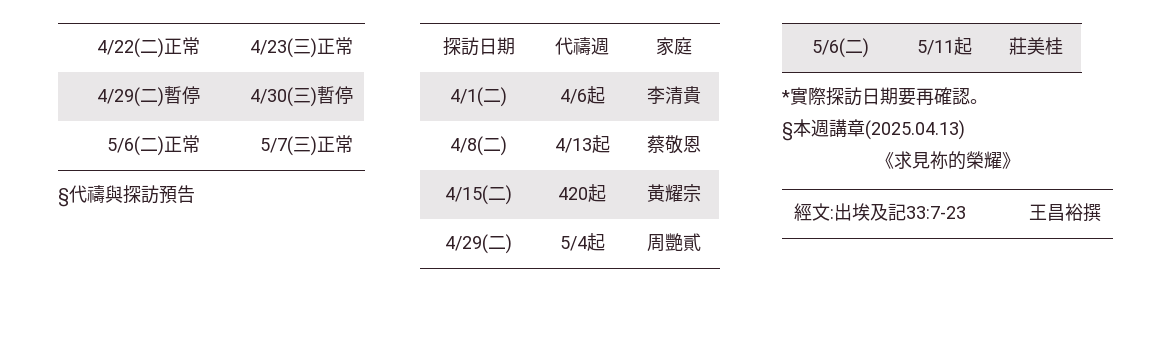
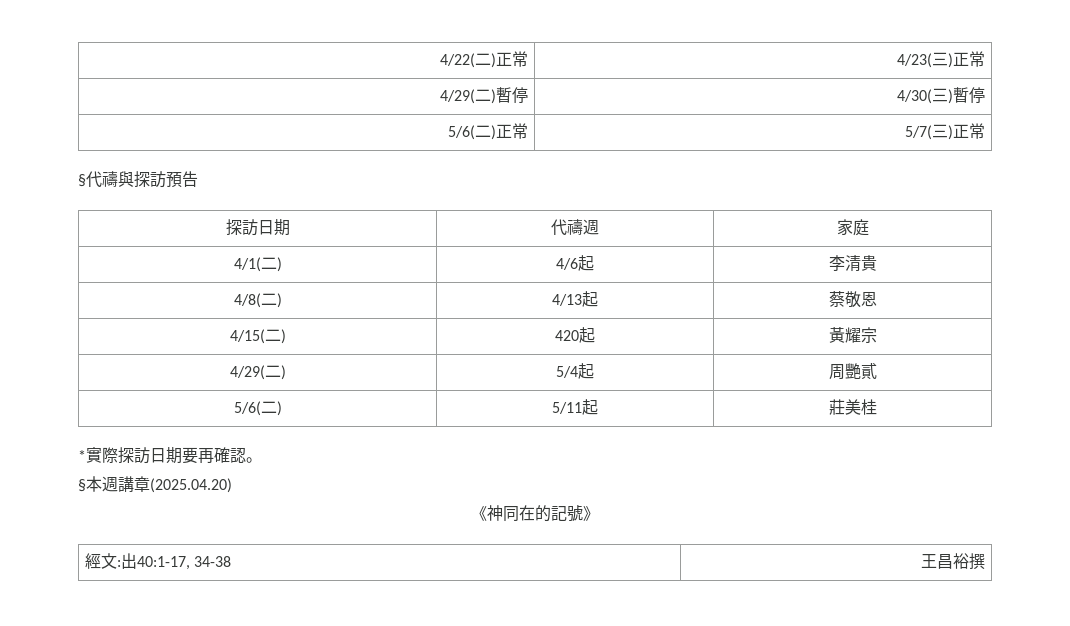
- §本週講章(2025.04.13)
+ §本週講章(2025.04.20)
- 《求見祢的榮耀》
+ 《神同在的記號》
- 經文:出埃及記33:7-23 | 王昌裕撰
+ 經文:出40:1-17, 34-38 | 王昌裕撰

